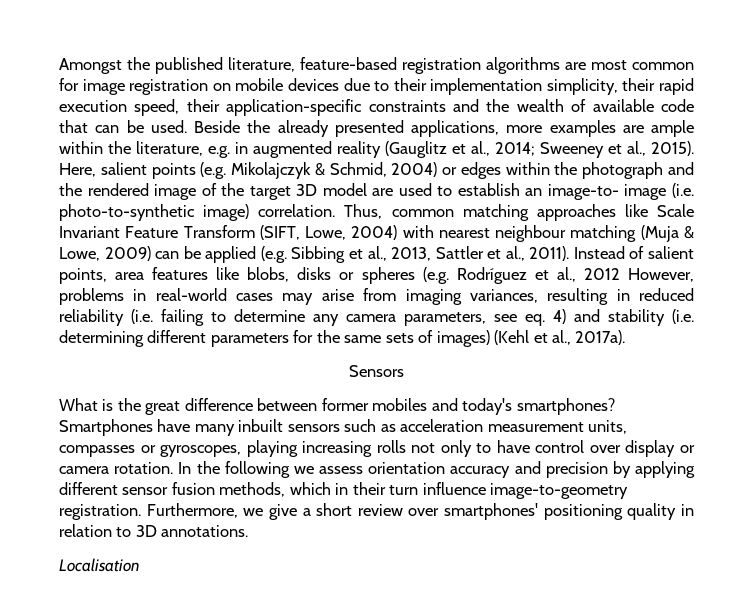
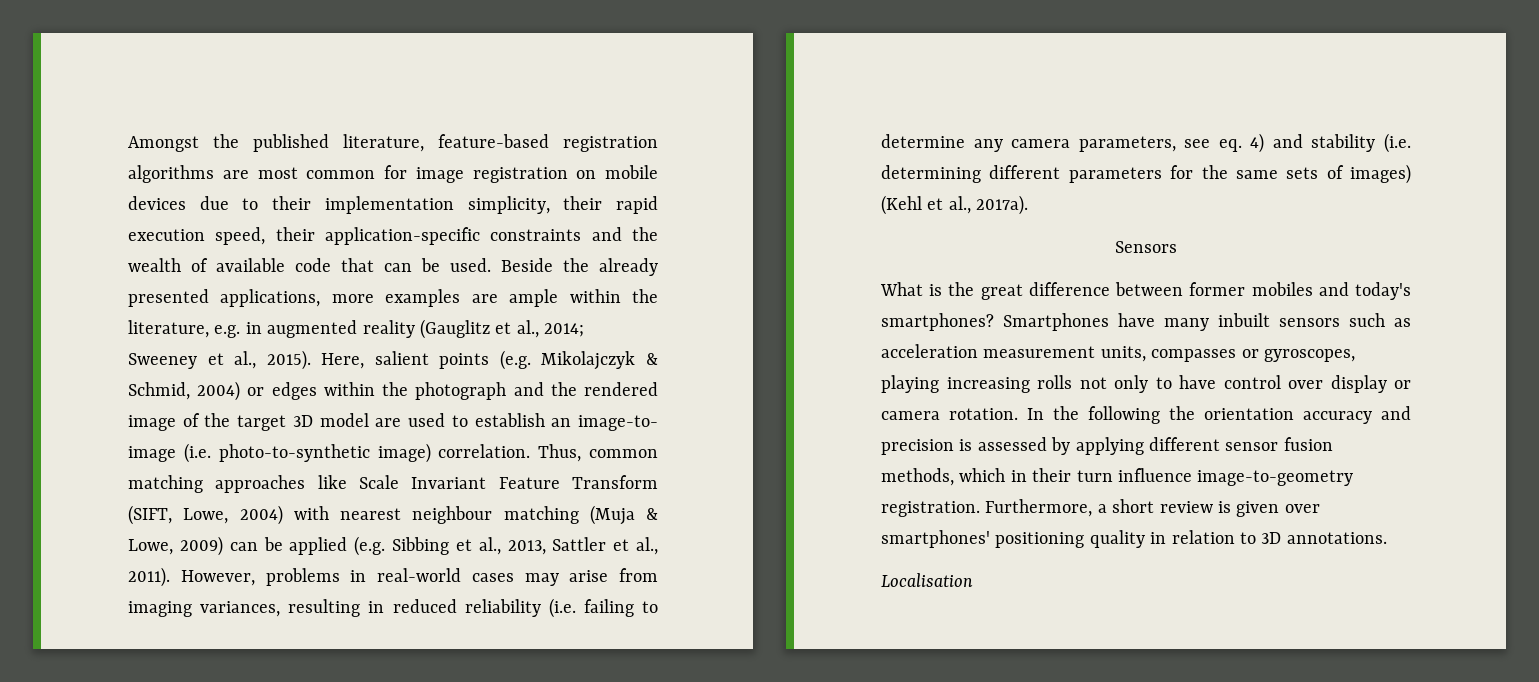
- Instead of salient points, area features like blobs, disks or spheres (e.g. Rodríguez et al., 2012 However, problems in real-world cases may arise from imaging variances, resulting in reduced reliability (i.e. failing to determine any camera parameters, see eq.
+ However, problems in real-world cases may arise from imaging variances, resulting in reduced reliability (i.e. failing to determine any camera parameters, see eq.
- In the following we assess orientation accuracy and precision by applying different sensor fusion methods, which in their turn influence image-to-geometry registration.
+ In the following the orientation accuracy and precision is assessed by applying different sensor fusion methods, which in their turn influence image-to-geometry registration.
- Furthermore, we give a short review over smartphones' positioning quality in relation to 3D annotations.
+ Furthermore, a short review is given over smartphones' positioning quality in relation to 3D annotations.

